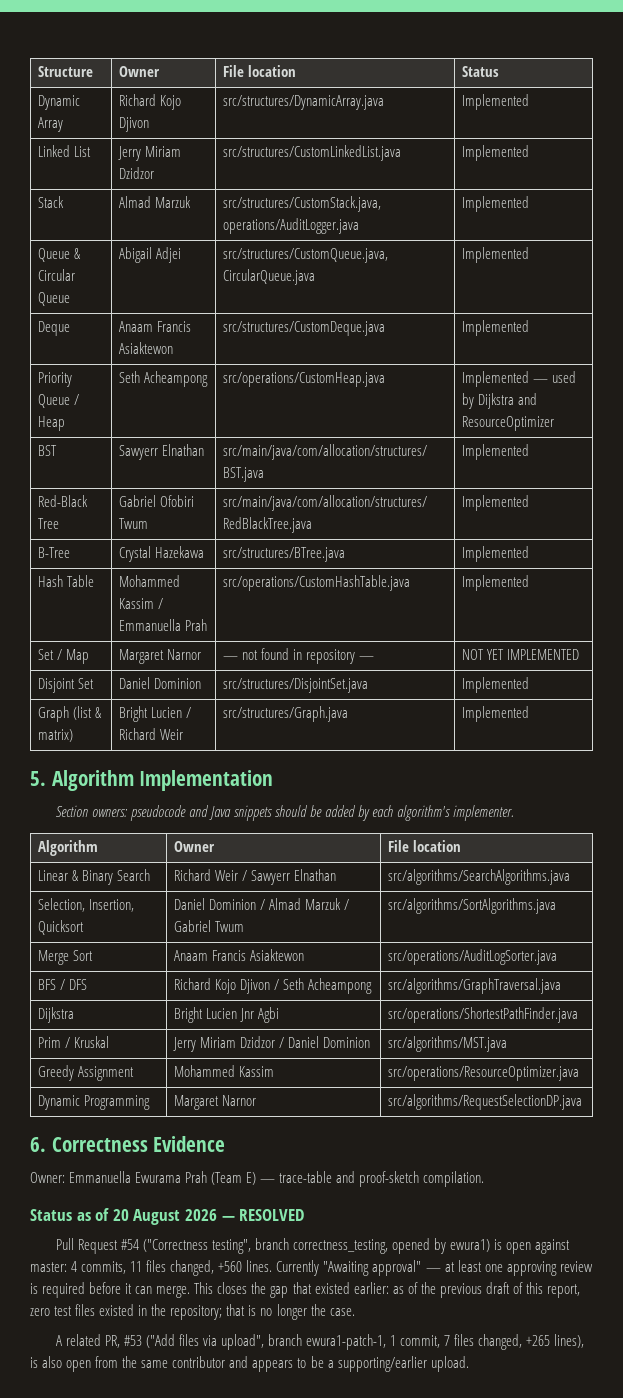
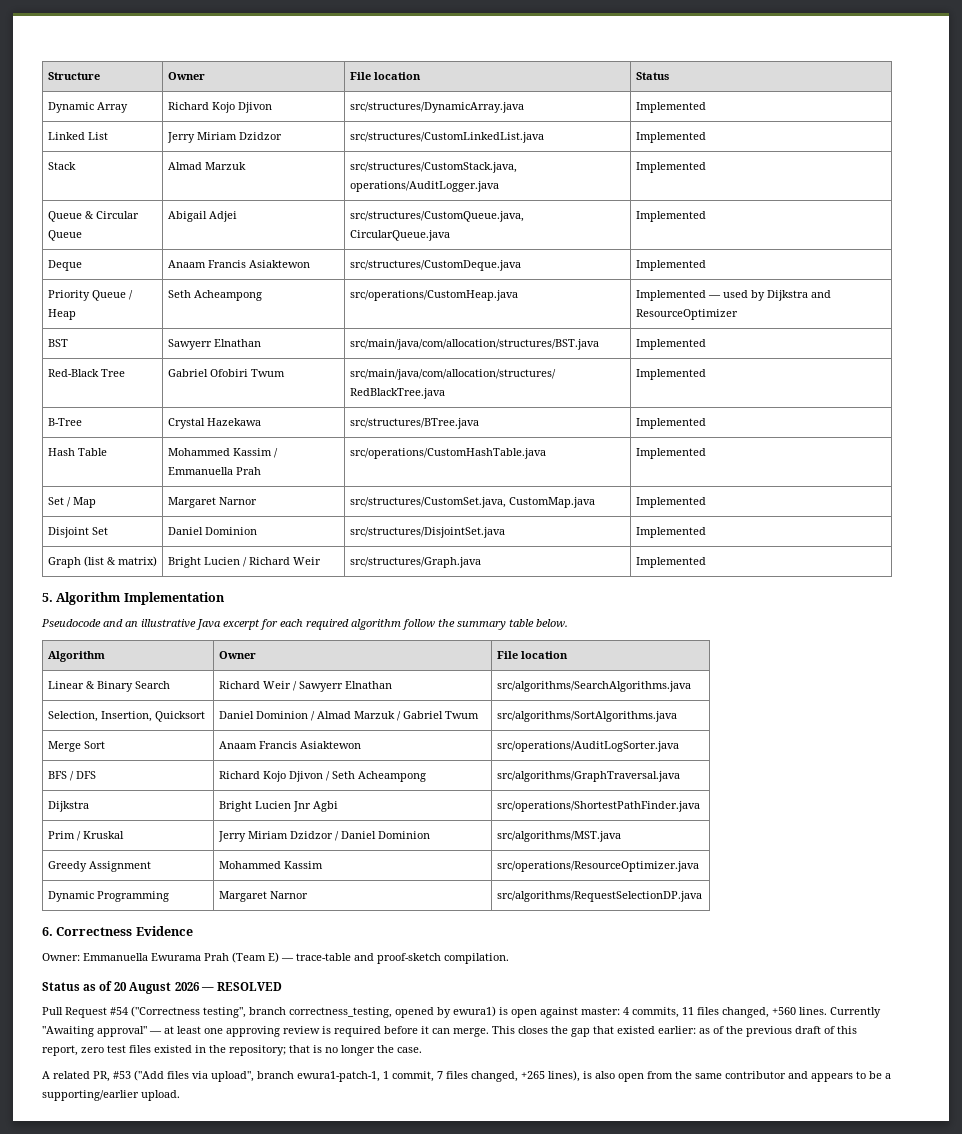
- Set / Map | Margaret Narnor | — not found in repository — | NOT YET IMPLEMENTED
+ Set / Map | Margaret Narnor | src/structures/CustomSet.java, CustomMap.java | Implemented
- Section owners: pseudocode and Java snippets should be added by each algorithm's implementer.
+ Pseudocode and an illustrative Java excerpt for each required algorithm follow the summary table below.

